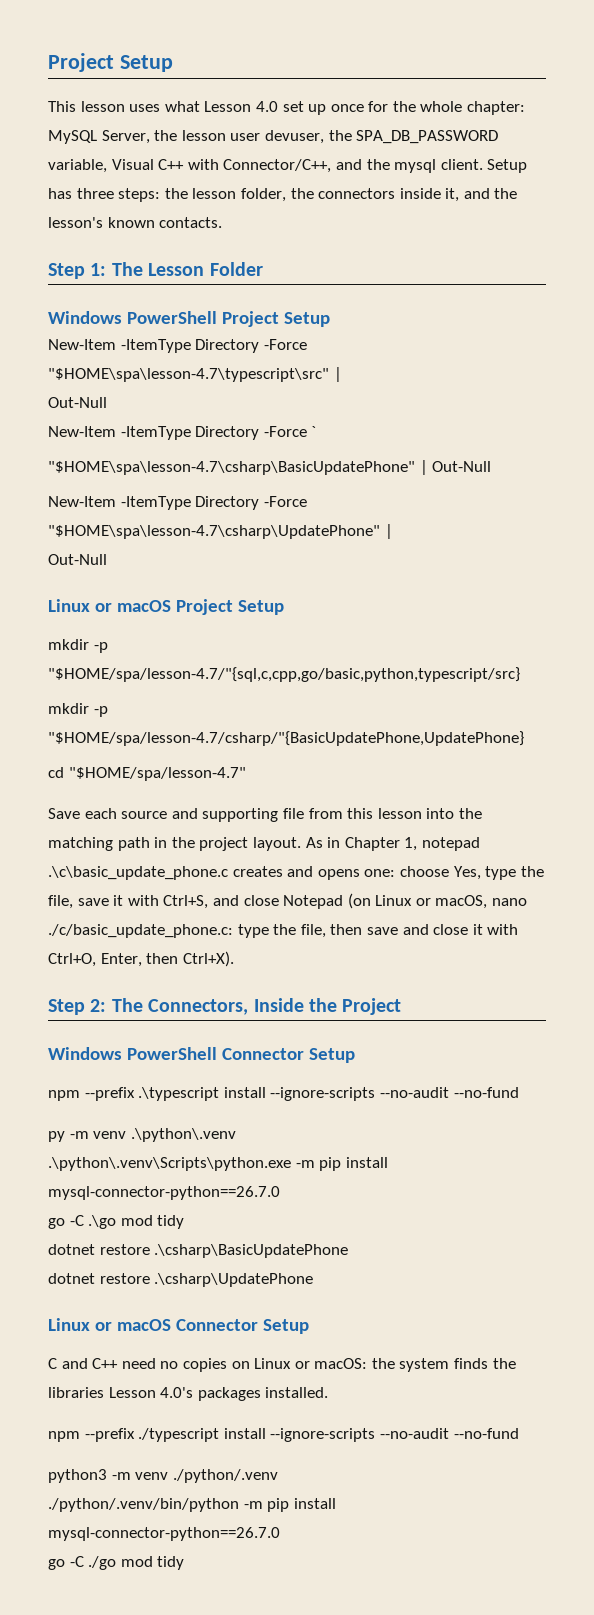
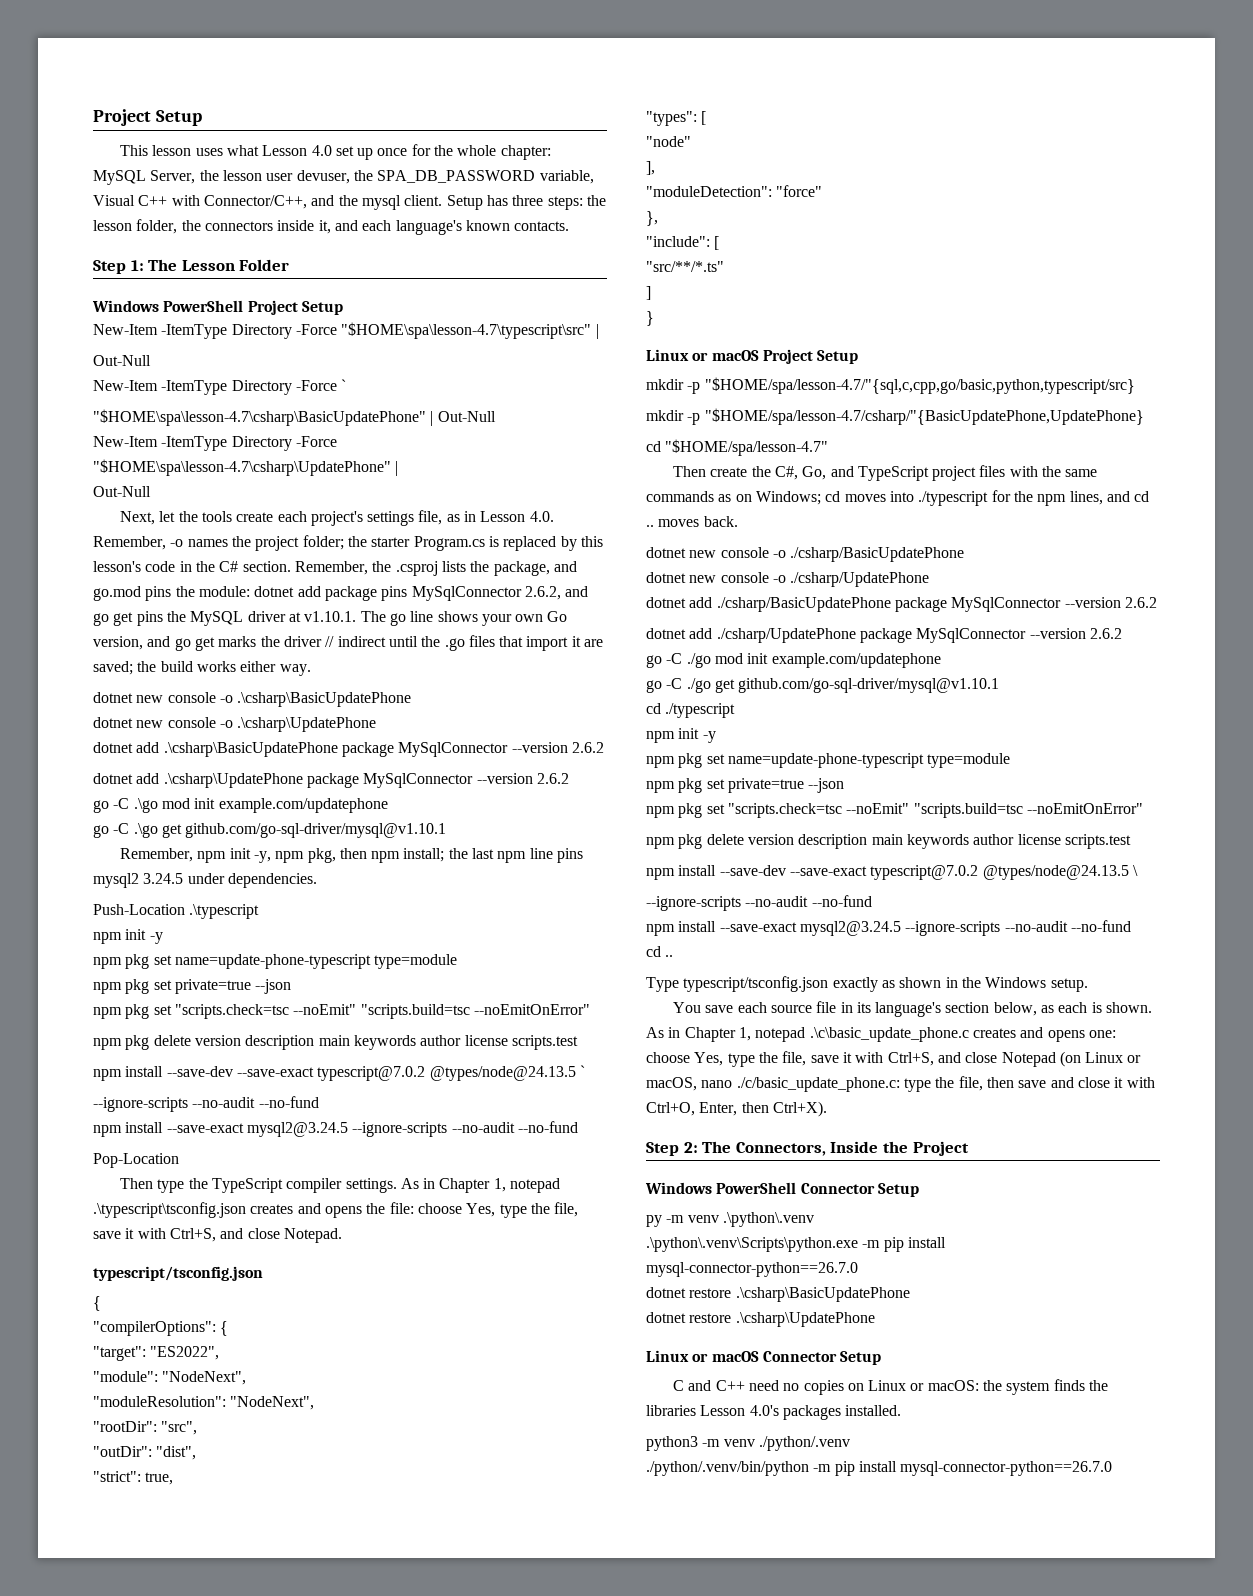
- Setup has three steps: the lesson folder, the connectors inside it, and the lesson's known contacts.
+ Setup has three steps: the lesson folder, the connectors inside it, and each language's known contacts.
+ Next, let the tools create each project's settings file, as in Lesson 4.0. Remember, -o names the project folder; the starter Program.cs is replaced by this lesson's code in the C# section. Remember, the .csproj lists the package, and go.mod pins the module: dotnet add package pins MySqlConnector 2.6.2, and go get pins the MySQL driver at v1.10.1. The go line shows your own Go version, and go get marks the driver // indirect until the .go files that import it are saved; the build works either way.
+ dotnet new console -o .\csharp\BasicUpdatePhone
+ dotnet new console -o .\csharp\UpdatePhone
+ dotnet add .\csharp\BasicUpdatePhone package MySqlConnector --version 2.6.2
+ dotnet add .\csharp\UpdatePhone package MySqlConnector --version 2.6.2
+ go -C .\go mod init example.com/updatephone
+ go -C .\go get github.com/go-sql-driver/mysql@v1.10.1
+ Remember, npm init -y, npm pkg, then npm install; the last npm line pins mysql2 3.24.5 under dependencies.
+ Push-Location .\typescript
+ npm init -y
+ npm pkg set name=update-phone-typescript type=module
+ npm pkg set private=true --json
+ npm pkg set "scripts.check=tsc --noEmit" "scripts.build=tsc --noEmitOnError"
+ npm pkg delete version description main keywords author license scripts.test
+ npm install --save-dev --save-exact typescript@7.0.2 @types/node@24.13.5 `
+ --ignore-scripts --no-audit --no-fund
+ npm install --save-exact mysql2@3.24.5 --ignore-scripts --no-audit --no-fund
+ Pop-Location
+ Then type the TypeScript compiler settings. As in Chapter 1, notepad .\typescript\tsconfig.json creates and opens the file: choose Yes, type the file, save it with Ctrl+S, and close Notepad.
+ typescript/tsconfig.json
+ {
+ "compilerOptions": {
+ "target": "ES2022",
+ "module": "NodeNext",
+ "moduleResolution": "NodeNext",
+ "rootDir": "src",
+ "outDir": "dist",
+ "strict": true,
+ "types": [
+ "node"
+ ],
+ "moduleDetection": "force"
+ },
+ "include": [
+ "src/**/*.ts"
+ ]
+ }
- Save each source and supporting file from this lesson into the matching path in the project layout.
+ Then create the C#, Go, and TypeScript project files with the same commands as on Windows; cd moves into ./typescript for the npm lines, and cd .. moves back.
+ dotnet new console -o ./csharp/BasicUpdatePhone
+ dotnet new console -o ./csharp/UpdatePhone
+ dotnet add ./csharp/BasicUpdatePhone package MySqlConnector --version 2.6.2
+ dotnet add ./csharp/UpdatePhone package MySqlConnector --version 2.6.2
+ go -C ./go mod init example.com/updatephone
+ go -C ./go get github.com/go-sql-driver/mysql@v1.10.1
+ cd ./typescript
+ npm init -y
+ npm pkg set name=update-phone-typescript type=module
+ npm pkg set private=true --json
+ npm pkg set "scripts.check=tsc --noEmit" "scripts.build=tsc --noEmitOnError"
+ npm pkg delete version description main keywords author license scripts.test
+ npm install --save-dev --save-exact typescript@7.0.2 @types/node@24.13.5 \
+ --ignore-scripts --no-audit --no-fund
+ npm install --save-exact mysql2@3.24.5 --ignore-scripts --no-audit --no-fund
+ cd ..
+ Type typescript/tsconfig.json exactly as shown in the Windows setup.
+ You save each source file in its language's section below, as each is shown.
- npm --prefix .\typescript install --ignore-scripts --no-audit --no-fund
- go -C .\go mod tidy
- npm --prefix ./typescript install --ignore-scripts --no-audit --no-fund
- go -C ./go mod tidy

